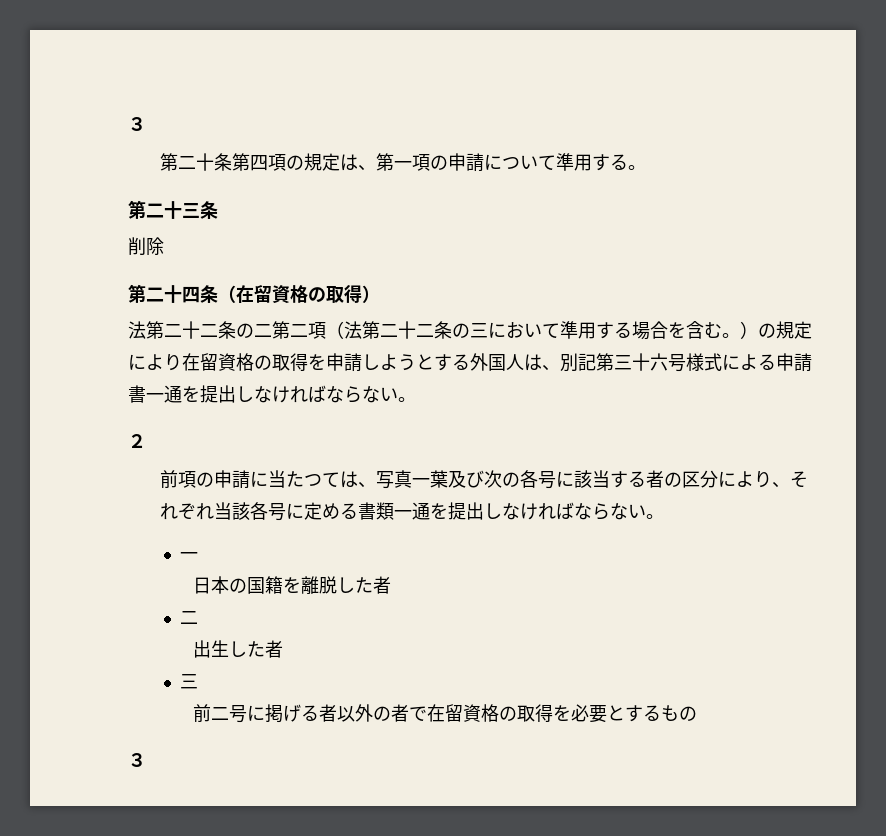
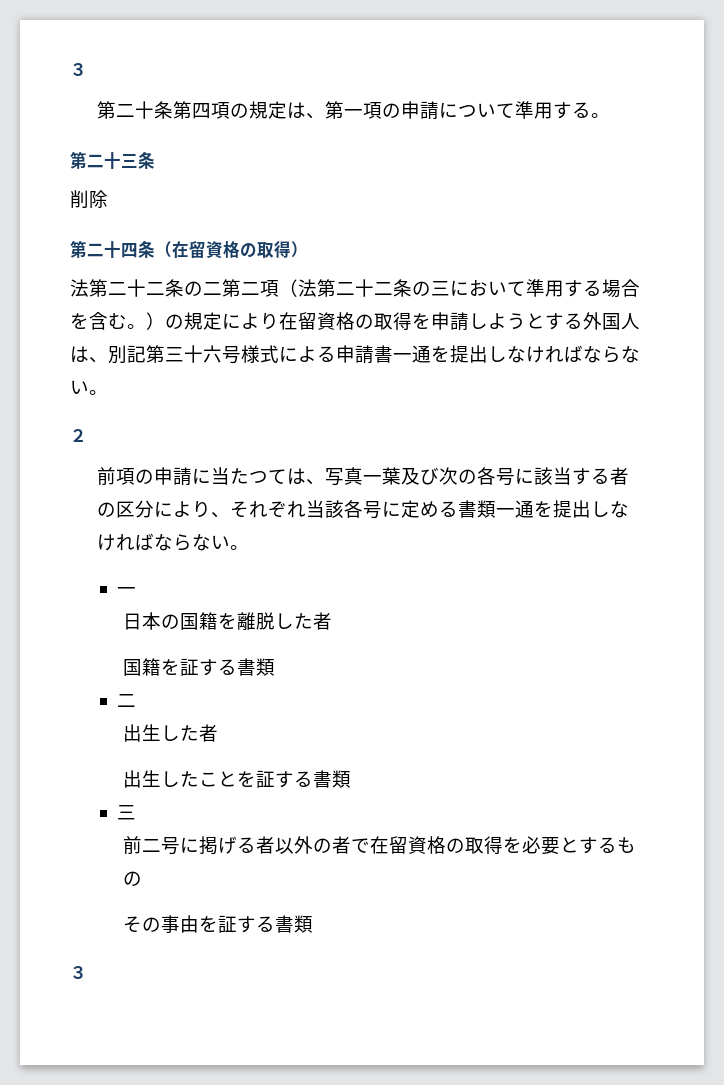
+ 国籍を証する書類
+ 出生したことを証する書類
+ その事由を証する書類

